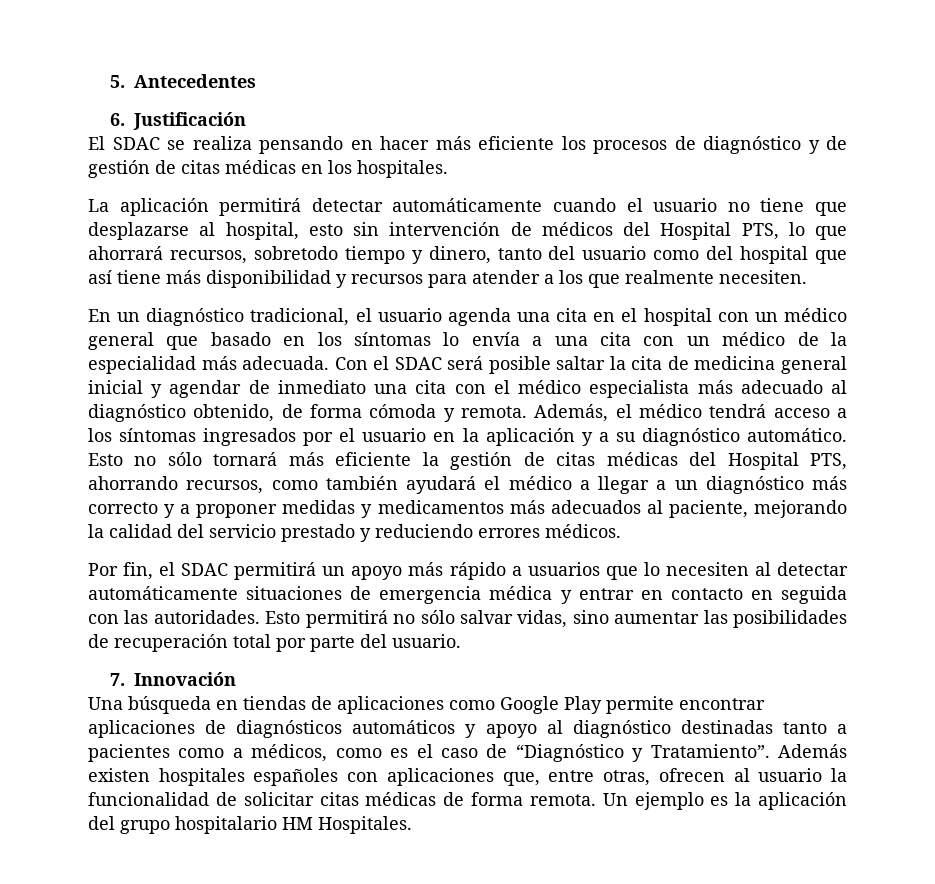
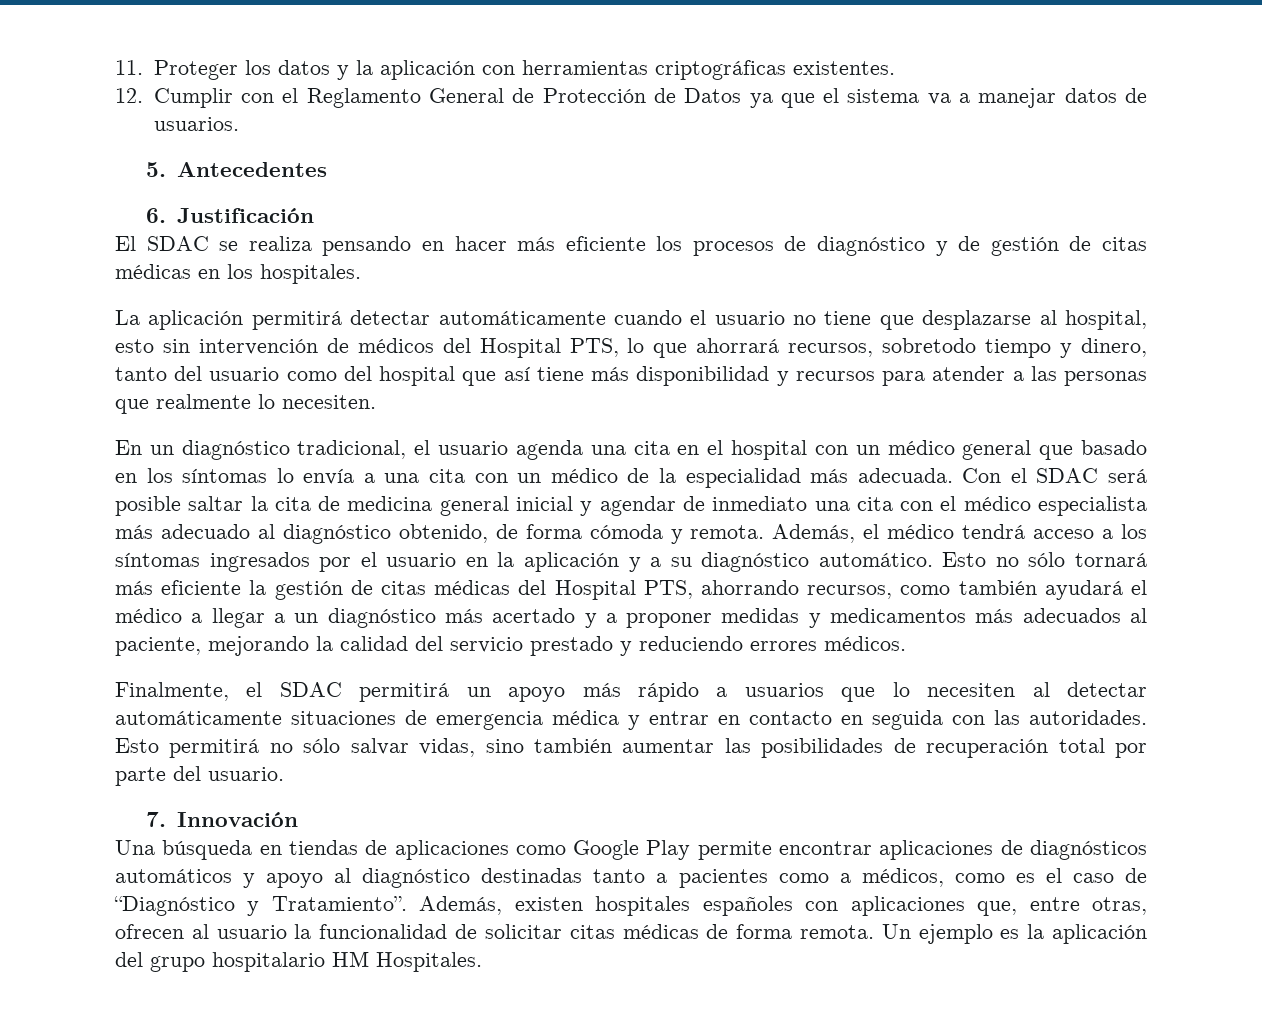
+ 11. Proteger los datos y la aplicación con herramientas criptográficas existentes.
+ 12. Cumplir con el Reglamento General de Protección de Datos ya que el sistema va a manejar datos de usuarios.
- La aplicación permitirá detectar automáticamente cuando el usuario no tiene que desplazarse al hospital, esto sin intervención de médicos del Hospital PTS, lo que ahorrará recursos, sobretodo tiempo y dinero, tanto del usuario como del hospital que así tiene más disponibilidad y recursos para atender a los que realmente necesiten.
+ La aplicación permitirá detectar automáticamente cuando el usuario no tiene que desplazarse al hospital, esto sin intervención de médicos del Hospital PTS, lo que ahorrará recursos, sobretodo tiempo y dinero, tanto del usuario como del hospital que así tiene más disponibilidad y recursos para atender a las personas que realmente lo necesiten.
- Esto no sólo tornará más eficiente la gestión de citas médicas del Hospital PTS, ahorrando recursos, como también ayudará el médico a llegar a un diagnóstico más correcto y a proponer medidas y medicamentos más adecuados al paciente, mejorando la calidad del servicio prestado y reduciendo errores médicos.
+ Esto no sólo tornará más eficiente la gestión de citas médicas del Hospital PTS, ahorrando recursos, como también ayudará el médico a llegar a un diagnóstico más acertado y a proponer medidas y medicamentos más adecuados al paciente, mejorando la calidad del servicio prestado y reduciendo errores médicos.
- Por fin, el SDAC permitirá un apoyo más rápido a usuarios que lo necesiten al detectar automáticamente situaciones de emergencia médica y entrar en contacto en seguida con las autoridades.
+ Finalmente, el SDAC permitirá un apoyo más rápido a usuarios que lo necesiten al detectar automáticamente situaciones de emergencia médica y entrar en contacto en seguida con las autoridades.
- Esto permitirá no sólo salvar vidas, sino aumentar las posibilidades de recuperación total por parte del usuario.
+ Esto permitirá no sólo salvar vidas, sino también aumentar las posibilidades de recuperación total por parte del usuario.
- Además existen hospitales españoles con aplicaciones que, entre otras, ofrecen al usuario la funcionalidad de solicitar citas médicas de forma remota.
+ Además, existen hospitales españoles con aplicaciones que, entre otras, ofrecen al usuario la funcionalidad de solicitar citas médicas de forma remota.

